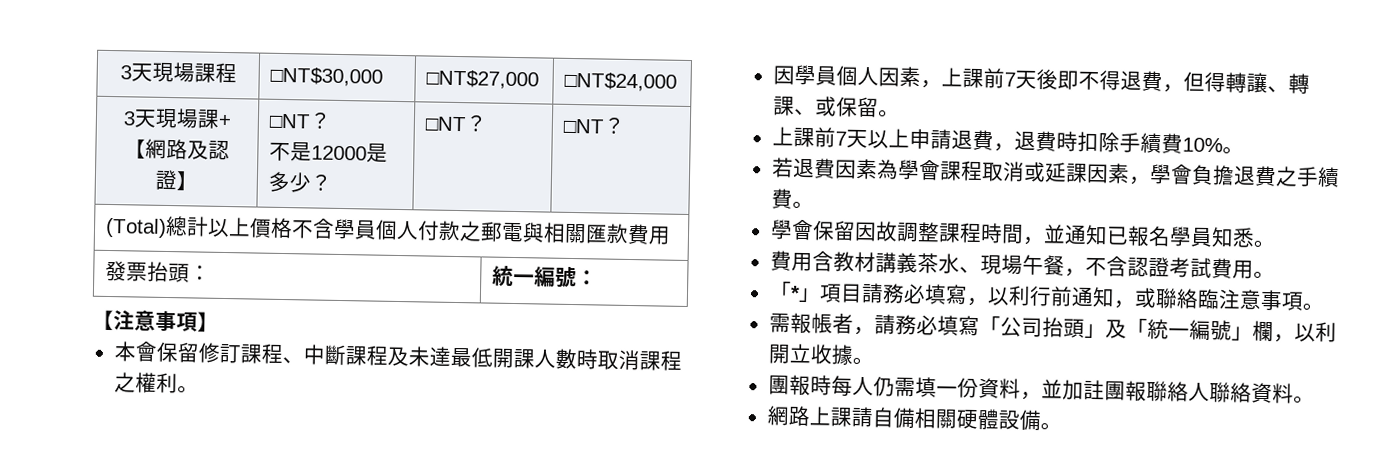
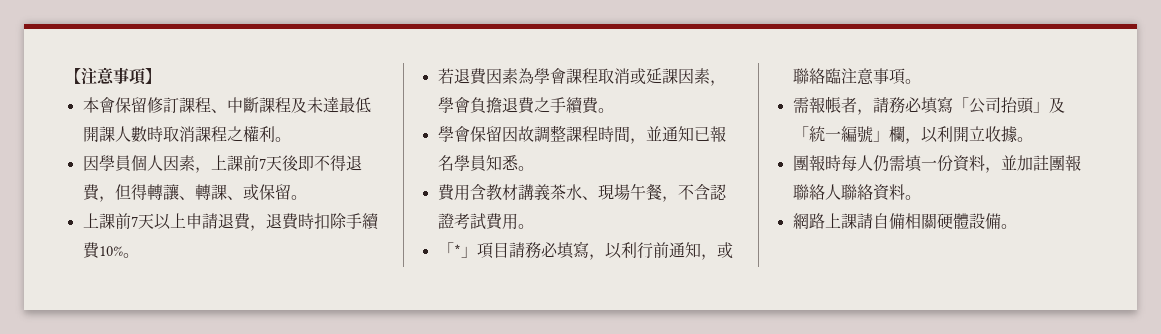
- 3天現場課程 | □NT$30,000 | □NT$27,000 | □NT$24,000
- 3天現場課+【網路及認證】 | □NT？
- 不是12000是多少？ | □NT？ | □NT？
- (Total)總計以上價格不含學員個人付款之郵電與相關匯款費用
- 發票抬頭： | 統一編號：

